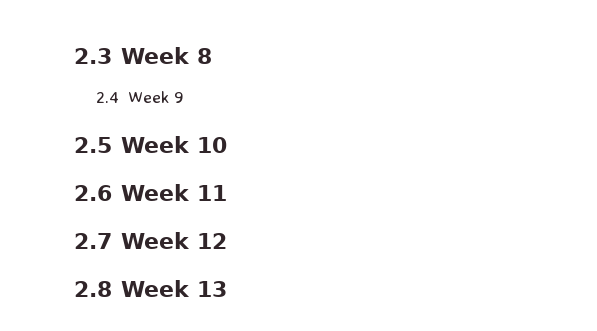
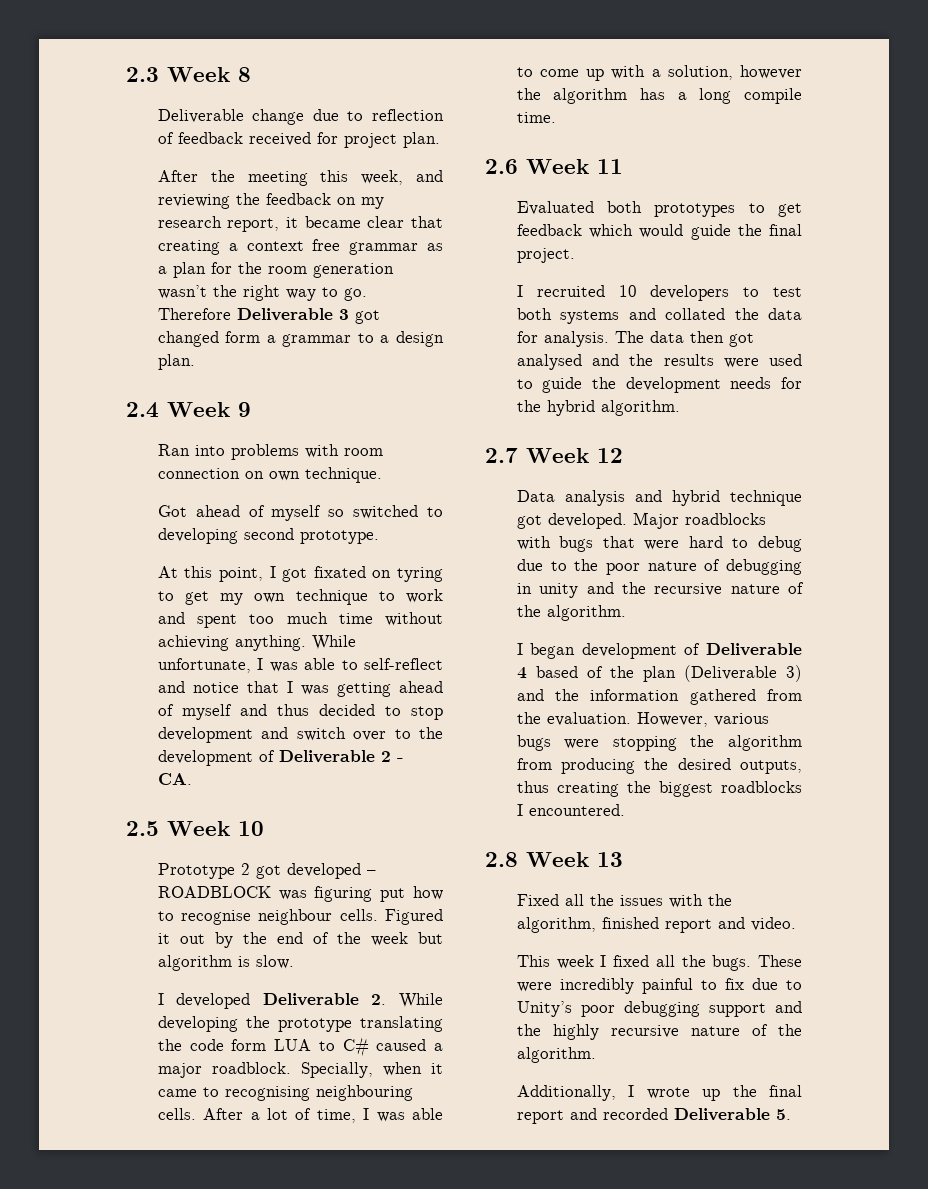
+ Deliverable change due to reflection of feedback received for project plan.
+ After the meeting this week, and reviewing the feedback on my research report, it became clear that creating a context free grammar as a plan for the room generation wasn’t the right way to go. Therefore Deliverable 3 got changed form a grammar to a design plan.
  2.4 Week 9
+ Ran into problems with room connection on own technique.
+ Got ahead of myself so switched to developing second prototype.
+ At this point, I got fixated on tyring to get my own technique to work and spent too much time without achieving anything. While unfortunate, I was able to self-reflect and notice that I was getting ahead of myself and thus decided to stop development and switch over to the development of Deliverable 2 - CA.
  2.5 Week 10
+ Prototype 2 got developed – ROADBLOCK was figuring put how to recognise neighbour cells. Figured it out by the end of the week but algorithm is slow.
+ I developed Deliverable 2. While developing the prototype translating the code form LUA to C# caused a major roadblock. Specially, when it came to recognising neighbouring cells. After a lot of time, I was able to come up with a solution, however the algorithm has a long compile time.
  2.6 Week 11
+ Evaluated both prototypes to get feedback which would guide the final project.
+ I recruited 10 developers to test both systems and collated the data for analysis. The data then got analysed and the results were used to guide the development needs for the hybrid algorithm.
  2.7 Week 12
+ Data analysis and hybrid technique got developed. Major roadblocks with bugs that were hard to debug due to the poor nature of debugging in unity and the recursive nature of the algorithm.
+ I began development of Deliverable 4 based of the plan (Deliverable 3) and the information gathered from the evaluation. However, various bugs were stopping the algorithm from producing the desired outputs, thus creating the biggest roadblocks I encountered.
  2.8 Week 13
+ Fixed all the issues with the algorithm, finished report and video.
+ This week I fixed all the bugs. These were incredibly painful to fix due to Unity’s poor debugging support and the highly recursive nature of the algorithm.
+ Additionally, I wrote up the final report and recorded Deliverable 5.

